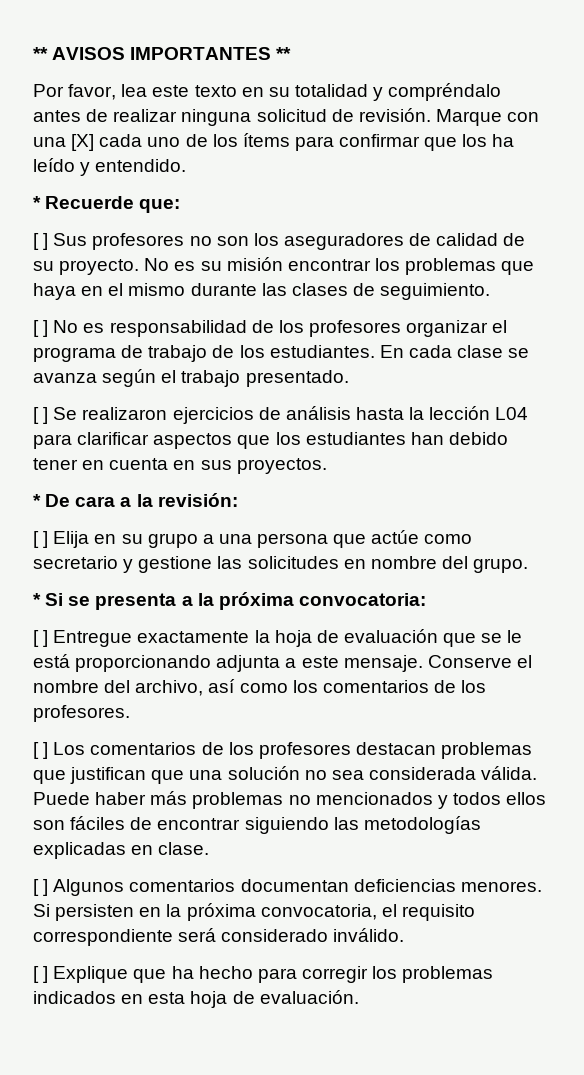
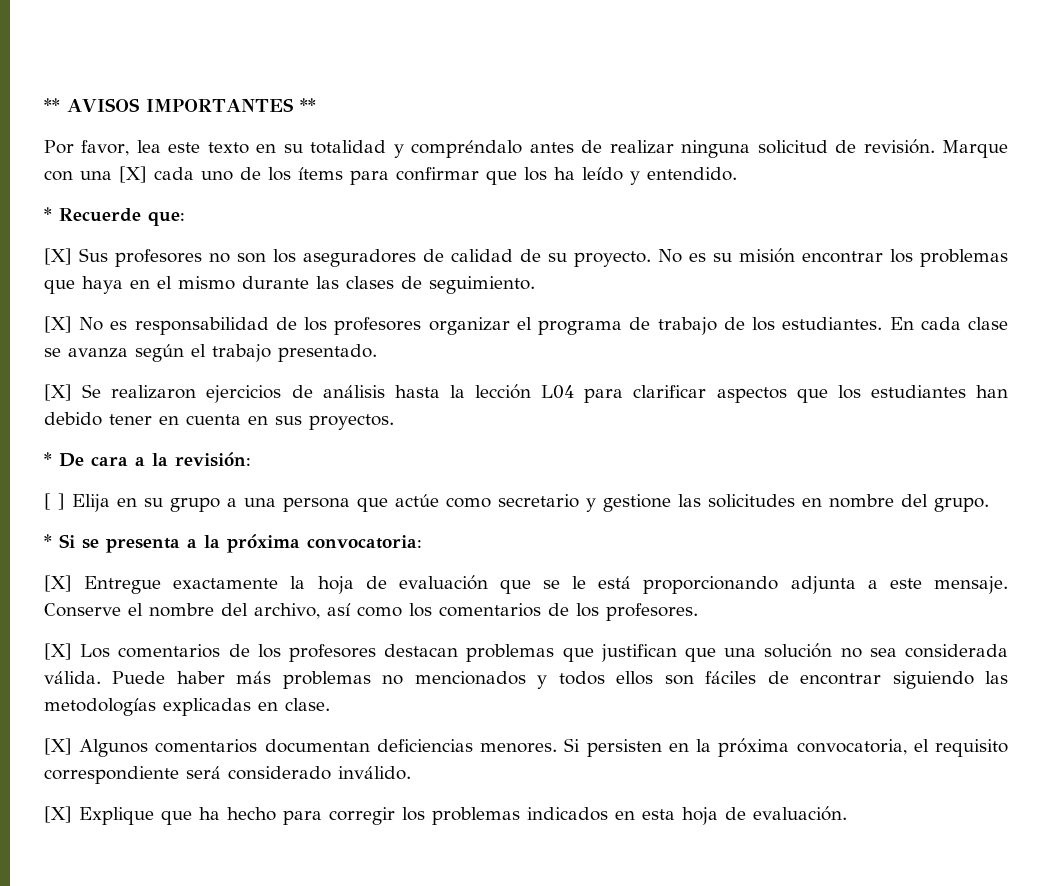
- [ ] Sus profesores no son los aseguradores de calidad de su proyecto.
+ [X] Sus profesores no son los aseguradores de calidad de su proyecto.
- [ ] No es responsabilidad de los profesores organizar el programa de trabajo de los estudiantes.
+ [X] No es responsabilidad de los profesores organizar el programa de trabajo de los estudiantes.
- [ ] Se realizaron ejercicios de análisis hasta la lección L04 para clarificar aspectos que los estudiantes han debido tener en cuenta en sus proyectos.
+ [X] Se realizaron ejercicios de análisis hasta la lección L04 para clarificar aspectos que los estudiantes han debido tener en cuenta en sus proyectos.
- [ ] Entregue exactamente la hoja de evaluación que se le está proporcionando adjunta a este mensaje.
+ [X] Entregue exactamente la hoja de evaluación que se le está proporcionando adjunta a este mensaje.
- [ ] Los comentarios de los profesores destacan problemas que justifican que una solución no sea considerada válida.
+ [X] Los comentarios de los profesores destacan problemas que justifican que una solución no sea considerada válida.
- [ ] Algunos comentarios documentan deficiencias menores.
+ [X] Algunos comentarios documentan deficiencias menores.
- [ ] Explique que ha hecho para corregir los problemas indicados en esta hoja de evaluación.
+ [X] Explique que ha hecho para corregir los problemas indicados en esta hoja de evaluación.

